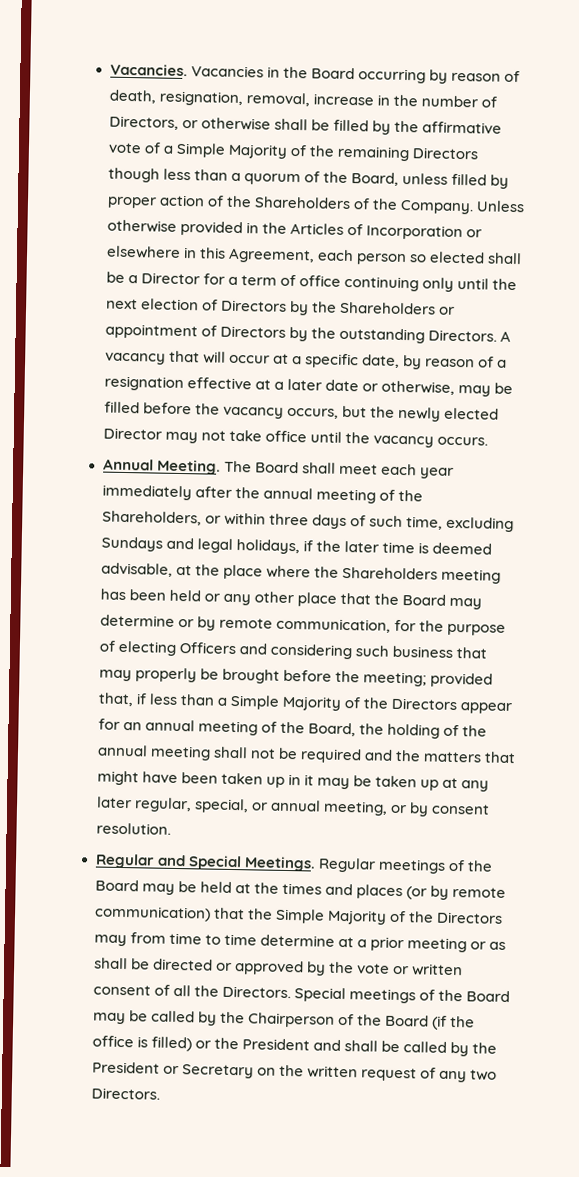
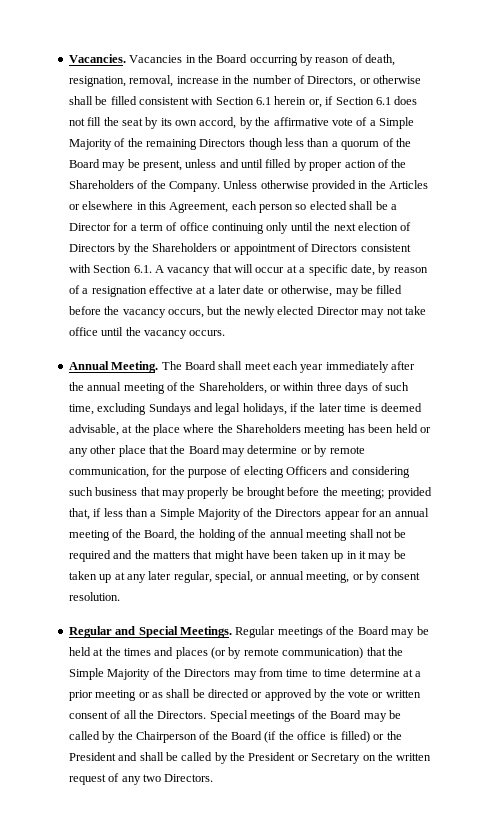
- Vacancies in the Board occurring by reason of death, resignation, removal, increase in the number of Directors, or otherwise shall be filled by the affirmative vote of a Simple Majority of the remaining Directors though less than a quorum of the Board, unless filled by proper action of the Shareholders of the Company.
+ Vacancies in the Board occurring by reason of death, resignation, removal, increase in the number of Directors, or otherwise shall be filled consistent with Section 6.1 herein or, if Section 6.1 does not fill the seat by its own accord, by the affirmative vote of a Simple Majority of the remaining Directors though less than a quorum of the Board may be present, unless and until filled by proper action of the Shareholders of the Company.
- Unless otherwise provided in the Articles of Incorporation or elsewhere in this Agreement, each person so elected shall be a Director for a term of office continuing only until the next election of Directors by the Shareholders or appointment of Directors by the outstanding Directors. A vacancy that will occur at a specific date, by reason of a resignation effective at a later date or otherwise, may be filled before the vacancy occurs, but the newly elected Director may not take office until the vacancy occurs.
+ Unless otherwise provided in the Articles or elsewhere in this Agreement, each person so elected shall be a Director for a term of office continuing only until the next election of Directors by the Shareholders or appointment of Directors consistent with Section 6.1. A vacancy that will occur at a specific date, by reason of a resignation effective at a later date or otherwise, may be filled before the vacancy occurs, but the newly elected Director may not take office until the vacancy occurs.

